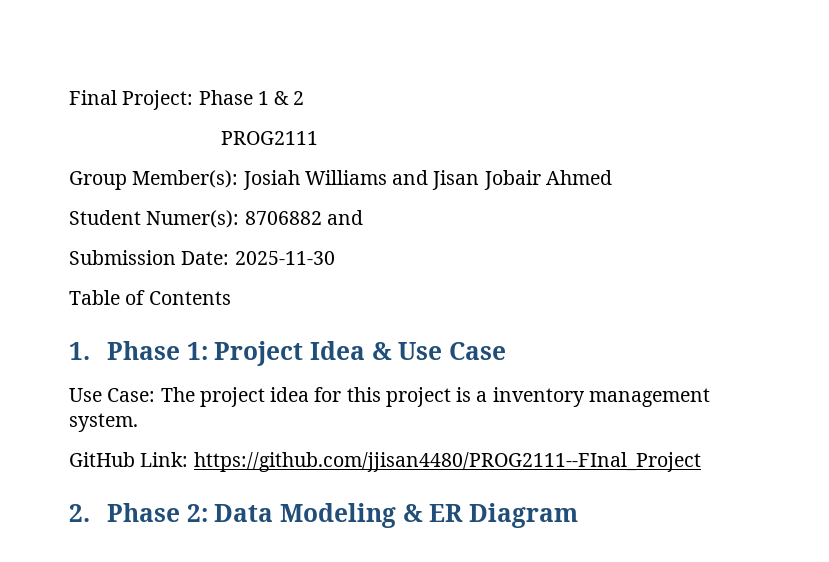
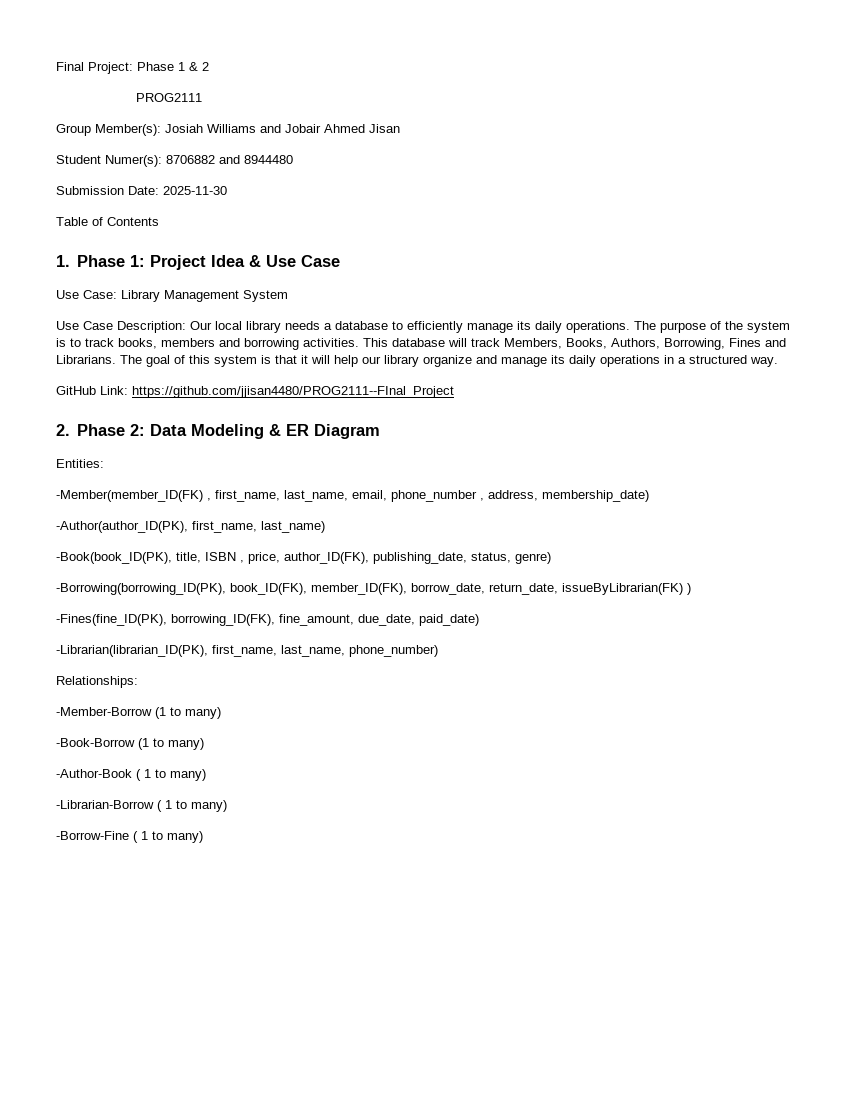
- Group Member(s): Josiah Williams and Jisan Jobair Ahmed
+ Group Member(s): Josiah Williams and Jobair Ahmed Jisan
- Student Numer(s): 8706882 and
+ Student Numer(s): 8706882 and 8944480
- Use Case: The project idea for this project is a inventory management system.
+ Use Case: Library Management System
+ Use Case Description: Our local library needs a database to efficiently manage its daily operations. The purpose of the system is to track books, members and borrowing activities. This database will track Members, Books, Authors, Borrowing, Fines and Librarians. The goal of this system is that it will help our library organize and manage its daily operations in a structured way.
+ Entities:
+ -Member(member_ID(FK) , first_name, last_name, email, phone_number , address, membership_date)
+ -Author(author_ID(PK), first_name, last_name)
+ -Book(book_ID(PK), title, ISBN , price, author_ID(FK), publishing_date, status, genre)
+ -Borrowing(borrowing_ID(PK), book_ID(FK), member_ID(FK), borrow_date, return_date, issueByLibrarian(FK) )
+ -Fines(fine_ID(PK), borrowing_ID(FK), fine_amount, due_date, paid_date)
+ -Librarian(librarian_ID(PK), first_name, last_name, phone_number)
+ Relationships:
+ -Member-Borrow (1 to many)
+ -Book-Borrow (1 to many)
+ -Author-Book ( 1 to many)
+ -Librarian-Borrow ( 1 to many)
+ -Borrow-Fine ( 1 to many)

